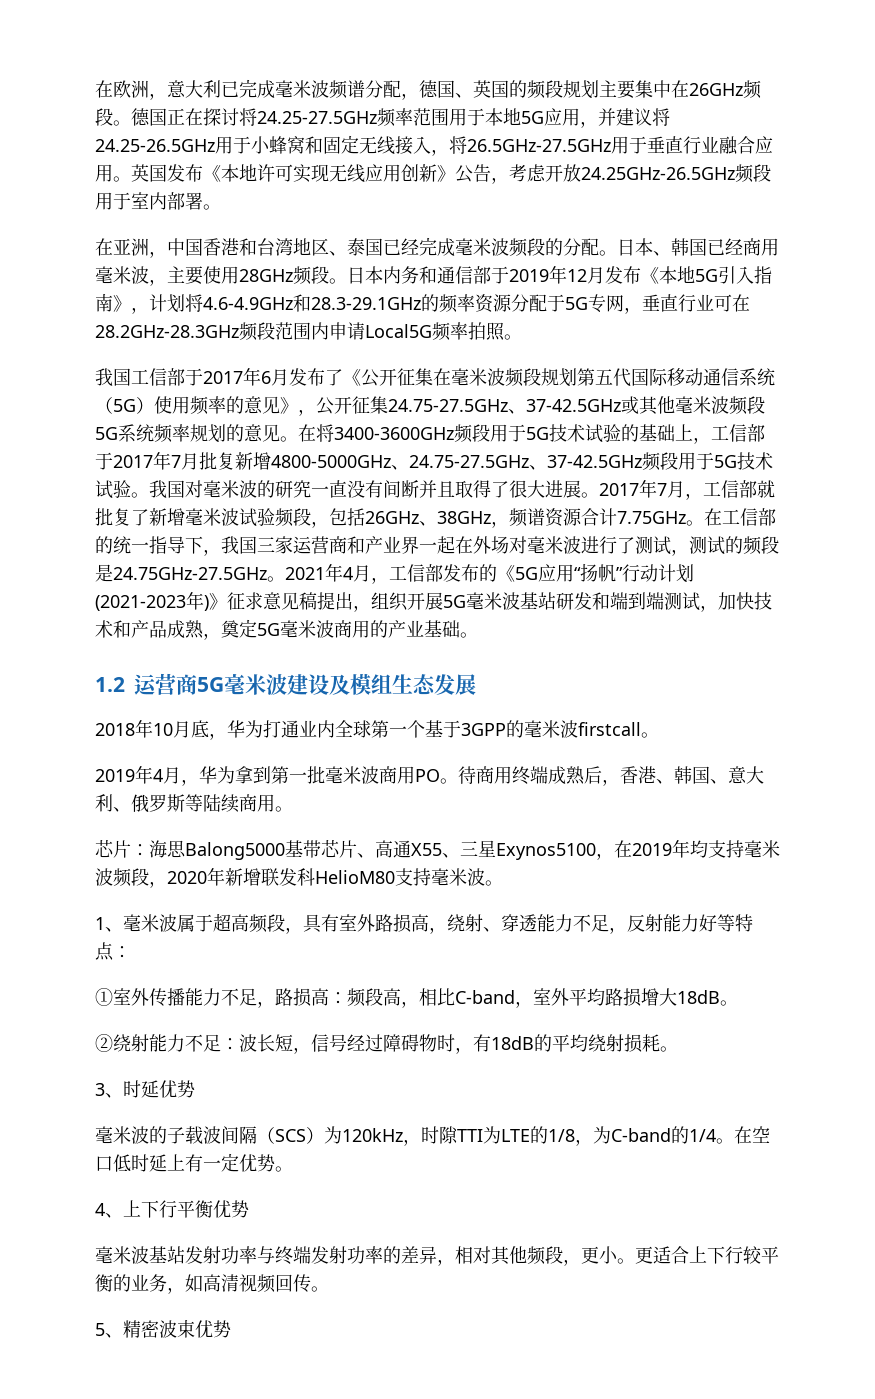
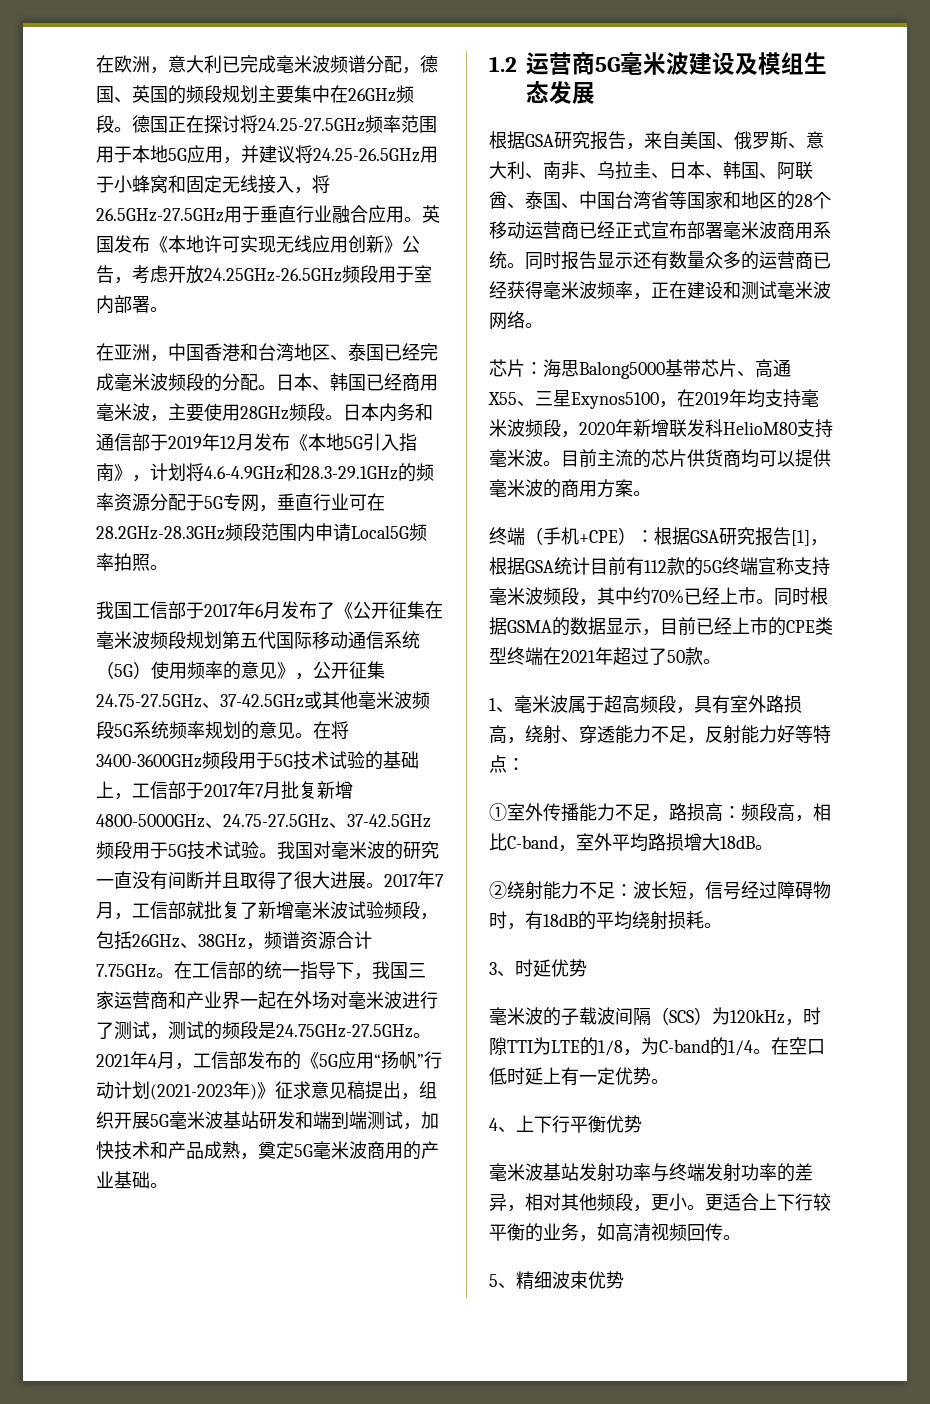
- 2018年10月底，华为打通业内全球第一个基于3GPP的毫米波firstcall。
- 2019年4月，华为拿到第一批毫米波商用PO。待商用终端成熟后，香港、韩国、意大利、俄罗斯等陆续商用。
+ 根据GSA研究报告，来自美国、俄罗斯、意大利、南非、乌拉圭、日本、韩国、阿联酋、泰国、中国台湾省等国家和地区的28个移动运营商已经正式宣布部署毫米波商用系统。同时报告显示还有数量众多的运营商已经获得毫米波频率，正在建设和测试毫米波网络。
+ 目前主流的芯片供货商均可以提供毫米波的商用方案。
+ 终端（手机+CPE）：根据GSA研究报告[1]，根据GSA统计目前有112款的5G终端宣称支持毫米波频段，其中约70%已经上市。同时根据GSMA的数据显示，目前已经上市的CPE类型终端在2021年超过了50款。
- 5、精密波束优势
+ 5、精细波束优势

